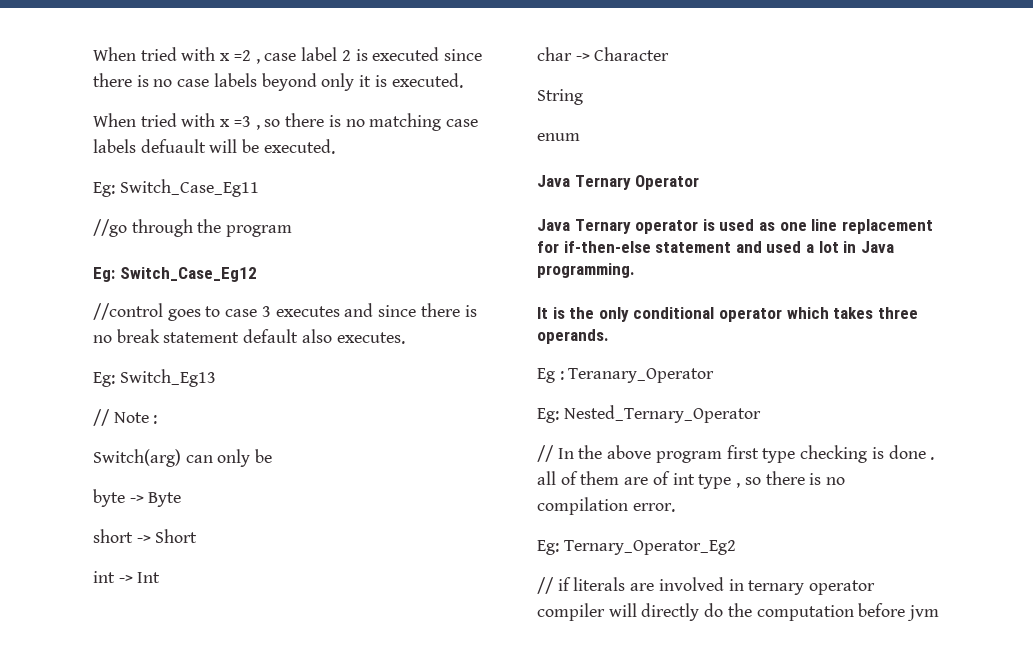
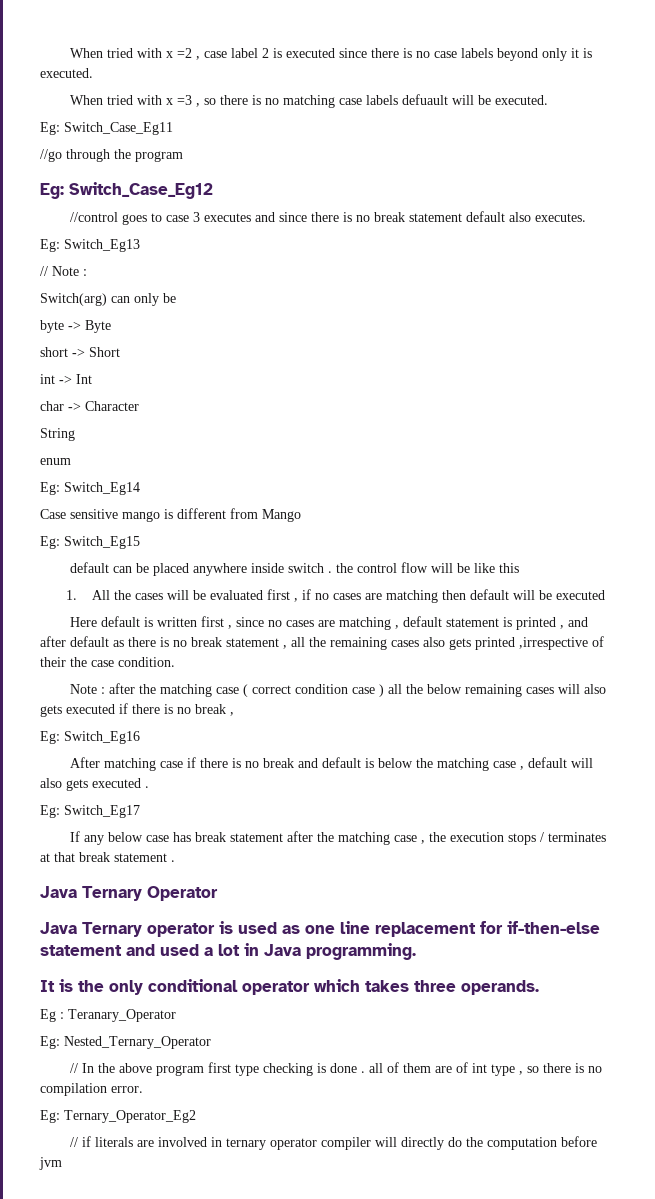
+ Eg: Switch_Eg14
+ Case sensitive mango is different from Mango
+ Eg: Switch_Eg15
+ default can be placed anywhere inside switch . the control flow will be like this
+ 1. All the cases will be evaluated first , if no cases are matching then default will be executed
+ Here default is written first , since no cases are matching , default statement is printed , and after default as there is no break statement , all the remaining cases also gets printed ,irrespective of their the case condition.
+ Note : after the matching case ( correct condition case ) all the below remaining cases will also gets executed if there is no break ,
+ Eg: Switch_Eg16
+ After matching case if there is no break and default is below the matching case , default will also gets executed .
+ Eg: Switch_Eg17
+ If any below case has break statement after the matching case , the execution stops / terminates at that break statement .

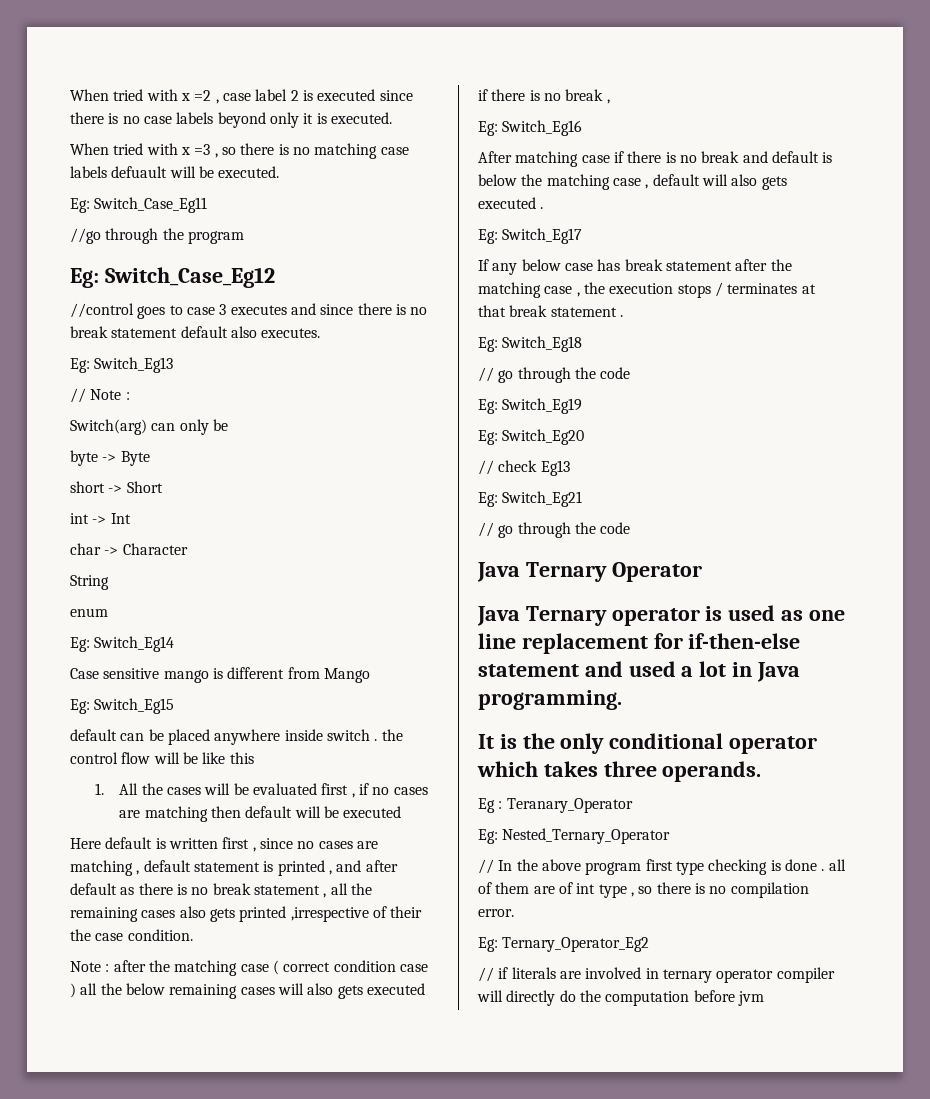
+ Eg: Switch_Eg18
+ // go through the code
+ Eg: Switch_Eg19
+ Eg: Switch_Eg20
+ // check Eg13
+ Eg: Switch_Eg21
+ // go through the code

